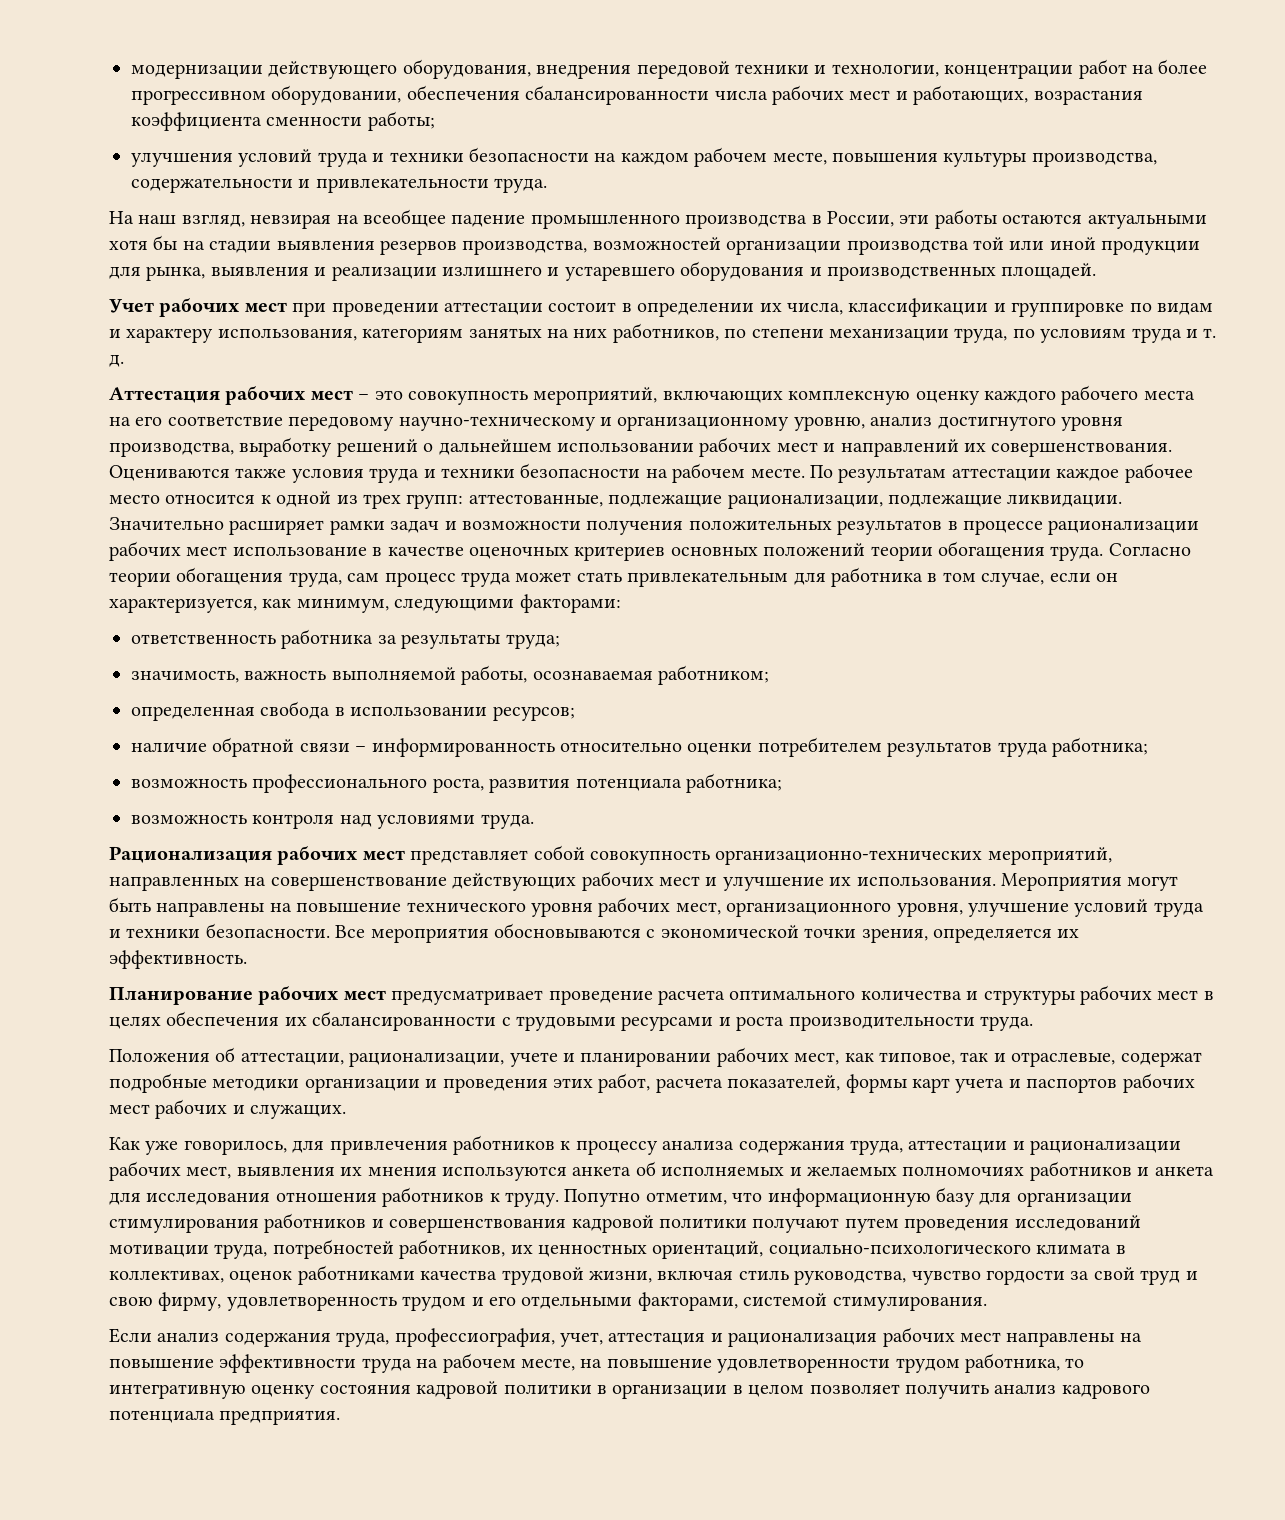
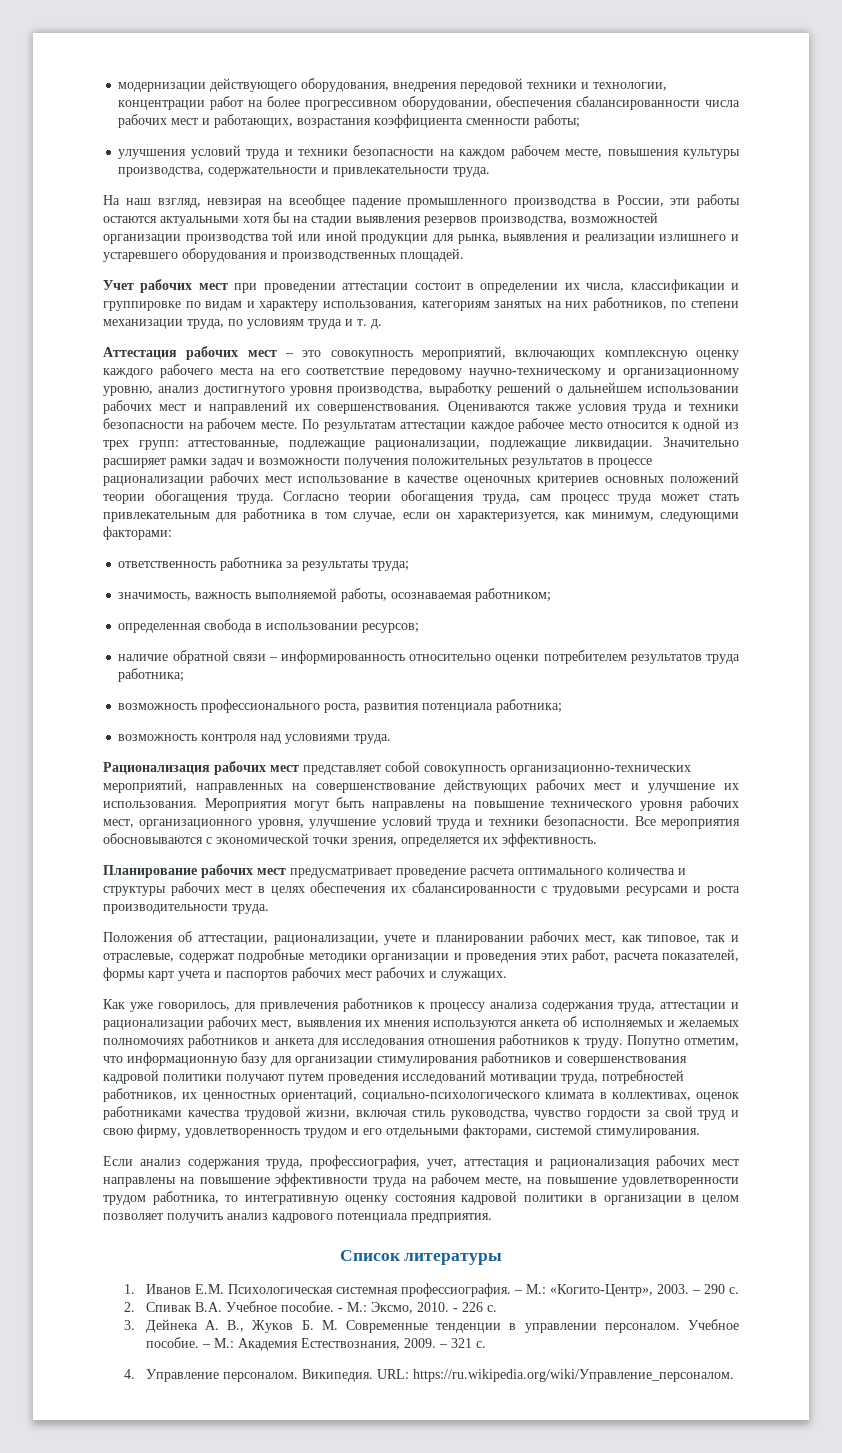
+ Список литературы
+ 1. Иванов Е.М. Психологическая системная профессиография. – М.: «Когито-Центр», 2003. – 290 с.
+ 2. Спивак В.А. Учебное пособие. - М.: Эксмо, 2010. - 226 с.
+ 3. Дейнека А. В., Жуков Б. М. Современные тенденции в управлении персоналом. Учебное пособие. – М.: Академия Естествознания, 2009. – 321 с.
+ 4. Управление персоналом. Википедия. URL: https://ru.wikipedia.org/wiki/Управление_персоналом.

